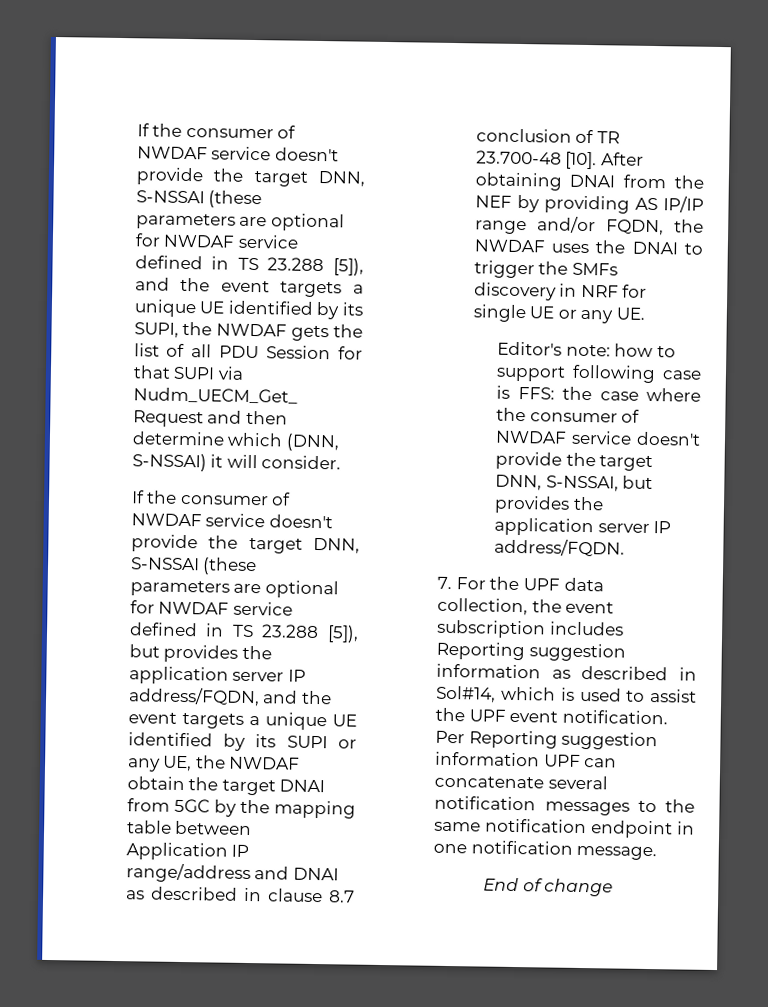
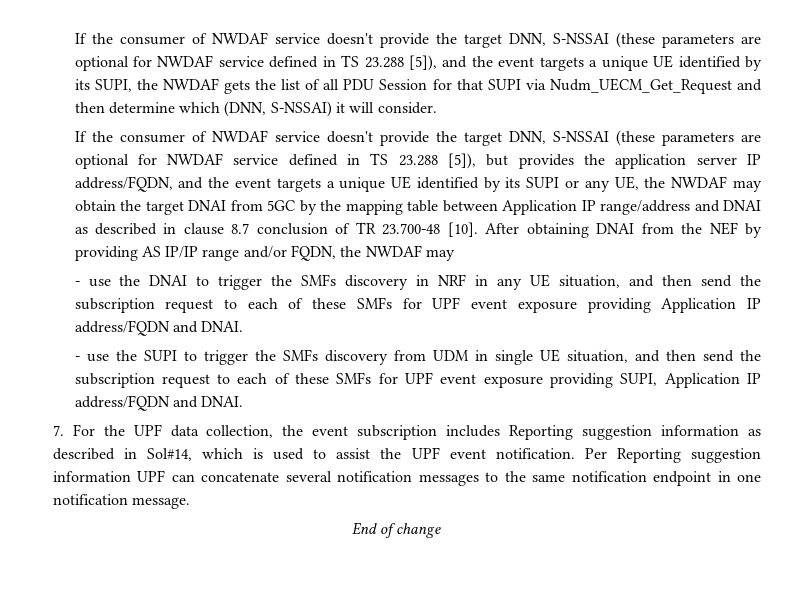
- If the consumer of NWDAF service doesn't provide the target DNN, S-NSSAI (these parameters are optional for NWDAF service defined in TS 23.288 [5]), but provides the application server IP address/FQDN, and the event targets a unique UE identified by its SUPI or any UE, the NWDAF obtain the target DNAI from 5GC by the mapping table between Application IP range/address and DNAI as described in clause 8.7 conclusion of TR 23.700-48 [10].
+ If the consumer of NWDAF service doesn't provide the target DNN, S-NSSAI (these parameters are optional for NWDAF service defined in TS 23.288 [5]), but provides the application server IP address/FQDN, and the event targets a unique UE identified by its SUPI or any UE, the NWDAF may obtain the target DNAI from 5GC by the mapping table between Application IP range/address and DNAI as described in clause 8.7 conclusion of TR 23.700-48 [10].
- After obtaining DNAI from the NEF by providing AS IP/IP range and/or FQDN, the NWDAF uses the DNAI to trigger the SMFs discovery in NRF for single UE or any UE.
- Editor's note: how to support following case is FFS: the case where the consumer of NWDAF service doesn't provide the target DNN, S-NSSAI, but provides the application server IP address/FQDN.
+ After obtaining DNAI from the NEF by providing AS IP/IP range and/or FQDN, the NWDAF may
+ - use the DNAI to trigger the SMFs discovery in NRF in any UE situation, and then send the subscription request to each of these SMFs for UPF event exposure providing Application IP address/FQDN and DNAI.
+ - use the SUPI to trigger the SMFs discovery from UDM in single UE situation, and then send the subscription request to each of these SMFs for UPF event exposure providing SUPI, Application IP address/FQDN and DNAI.

